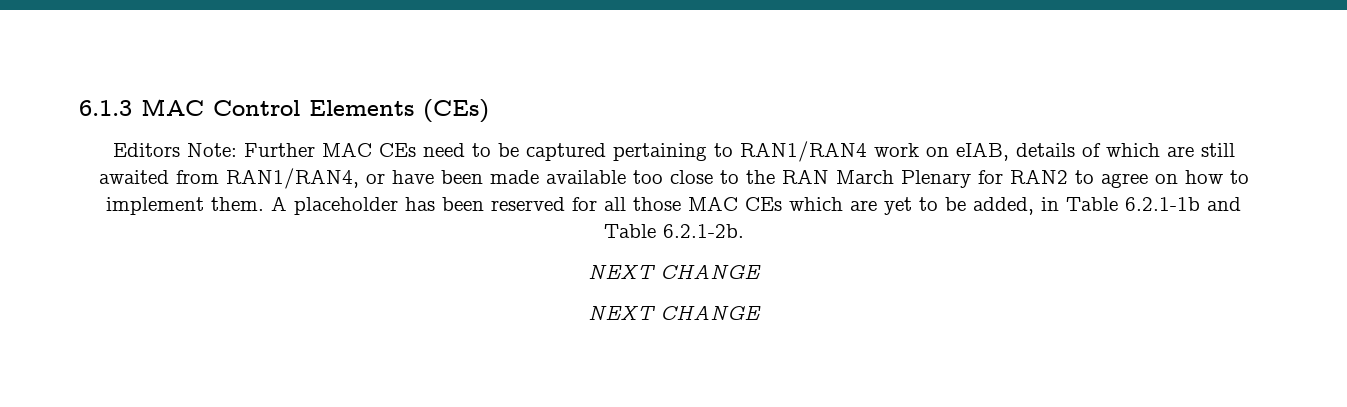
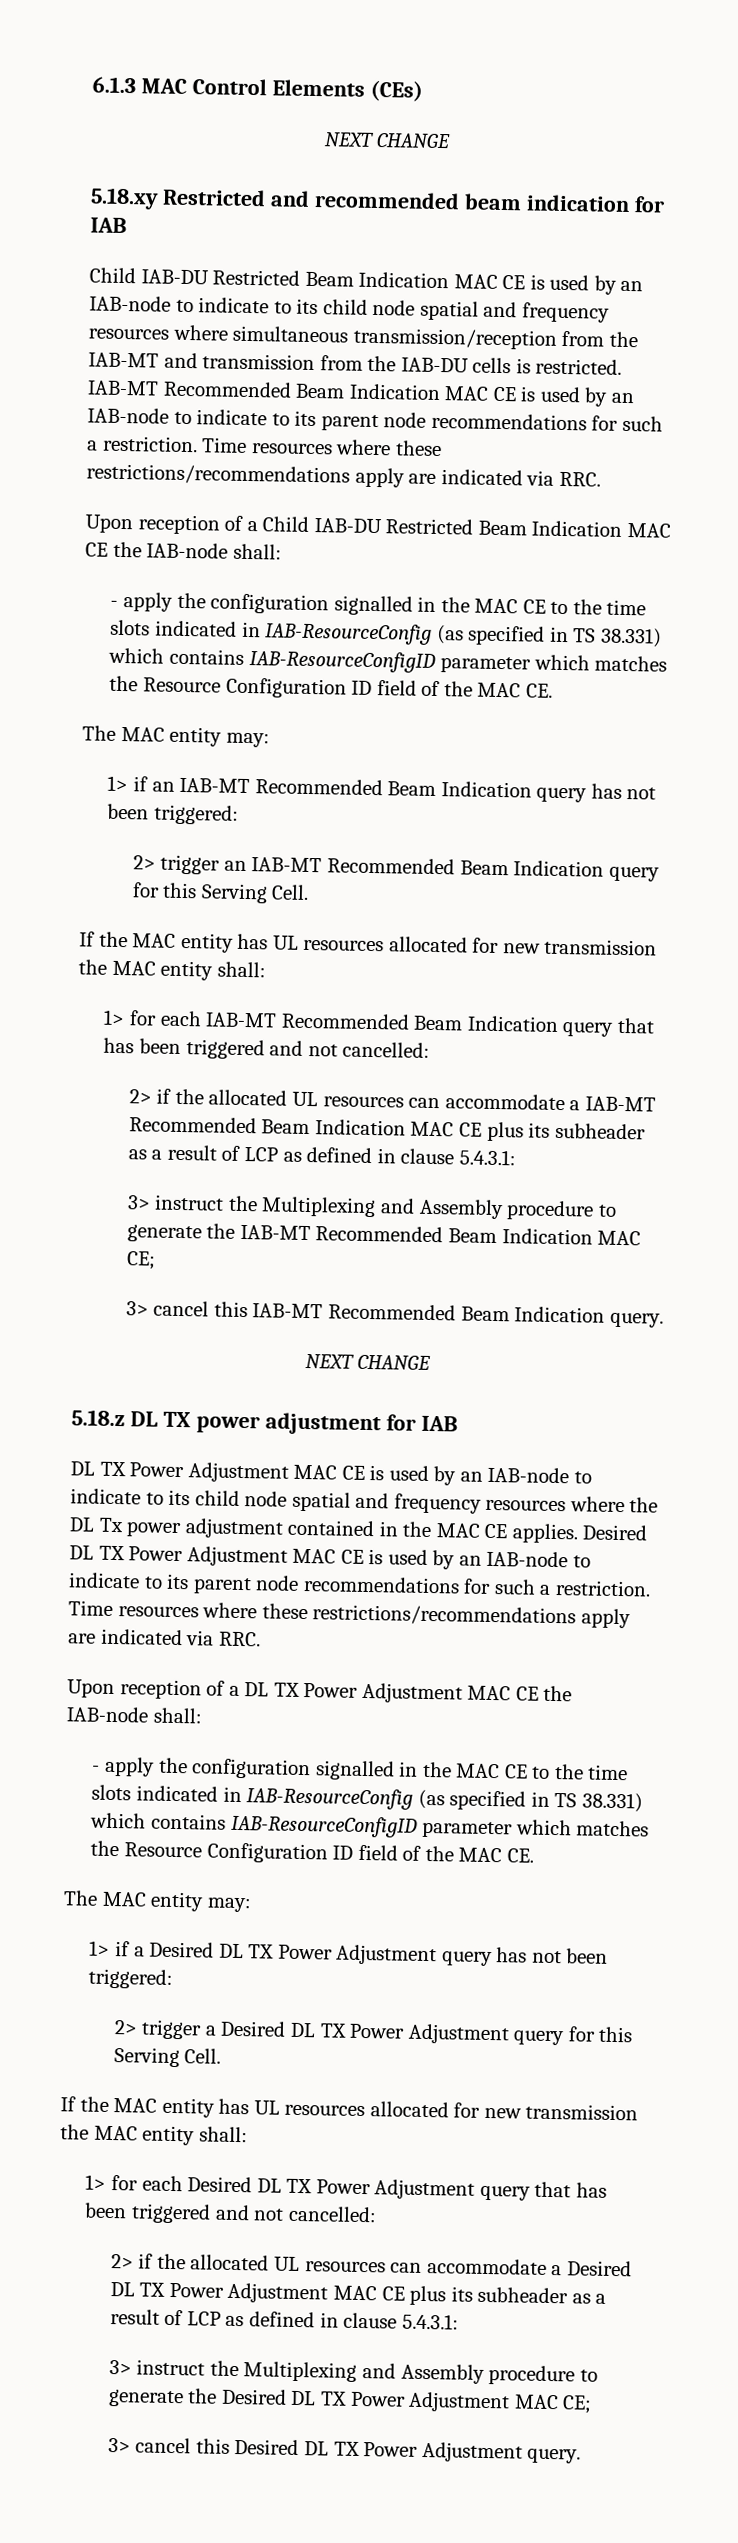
  6.1.3 MAC Control Elements (CEs)
- Editors Note: Further MAC CEs need to be captured pertaining to RAN1/RAN4 work on eIAB, details of which are still awaited from RAN1/RAN4, or have been made available too close to the RAN March Plenary for RAN2 to agree on how to implement them. A placeholder has been reserved for all those MAC CEs which are yet to be added, in Table 6.2.1-1b and Table 6.2.1-2b.
  NEXT CHANGE
+ 5.18.xy Restricted and recommended beam indication for IAB
+ Child IAB-DU Restricted Beam Indication MAC CE is used by an IAB-node to indicate to its child node spatial and frequency resources where simultaneous transmission/reception from the IAB-MT and transmission from the IAB-DU cells is restricted. IAB-MT Recommended Beam Indication MAC CE is used by an IAB-node to indicate to its parent node recommendations for such a restriction. Time resources where these restrictions/recommendations apply are indicated via RRC.
+ Upon reception of a Child IAB-DU Restricted Beam Indication MAC CE the IAB-node shall:
+ - apply the configuration signalled in the MAC CE to the time slots indicated in IAB-ResourceConfig (as specified in TS 38.331) which contains IAB-ResourceConfigID parameter which matches the Resource Configuration ID field of the MAC CE.
+ The MAC entity may:
+ 1> if an IAB-MT Recommended Beam Indication query has not been triggered:
+ 2> trigger an IAB-MT Recommended Beam Indication query for this Serving Cell.
+ If the MAC entity has UL resources allocated for new transmission the MAC entity shall:
+ 1> for each IAB-MT Recommended Beam Indication query that has been triggered and not cancelled:
+ 2> if the allocated UL resources can accommodate a IAB-MT Recommended Beam Indication MAC CE plus its subheader as a result of LCP as defined in clause 5.4.3.1:
+ 3> instruct the Multiplexing and Assembly procedure to generate the IAB-MT Recommended Beam Indication MAC CE;
+ 3> cancel this IAB-MT Recommended Beam Indication query.
  NEXT CHANGE
+ 5.18.z DL TX power adjustment for IAB
+ DL TX Power Adjustment MAC CE is used by an IAB-node to indicate to its child node spatial and frequency resources where the DL Tx power adjustment contained in the MAC CE applies. Desired DL TX Power Adjustment MAC CE is used by an IAB-node to indicate to its parent node recommendations for such a restriction. Time resources where these restrictions/recommendations apply are indicated via RRC.
+ Upon reception of a DL TX Power Adjustment MAC CE the IAB-node shall:
+ - apply the configuration signalled in the MAC CE to the time slots indicated in IAB-ResourceConfig (as specified in TS 38.331) which contains IAB-ResourceConfigID parameter which matches the Resource Configuration ID field of the MAC CE.
+ The MAC entity may:
+ 1> if a Desired DL TX Power Adjustment query has not been triggered:
+ 2> trigger a Desired DL TX Power Adjustment query for this Serving Cell.
+ If the MAC entity has UL resources allocated for new transmission the MAC entity shall:
+ 1> for each Desired DL TX Power Adjustment query that has been triggered and not cancelled:
+ 2> if the allocated UL resources can accommodate a Desired DL TX Power Adjustment MAC CE plus its subheader as a result of LCP as defined in clause 5.4.3.1:
+ 3> instruct the Multiplexing and Assembly procedure to generate the Desired DL TX Power Adjustment MAC CE;
+ 3> cancel this Desired DL TX Power Adjustment query.

